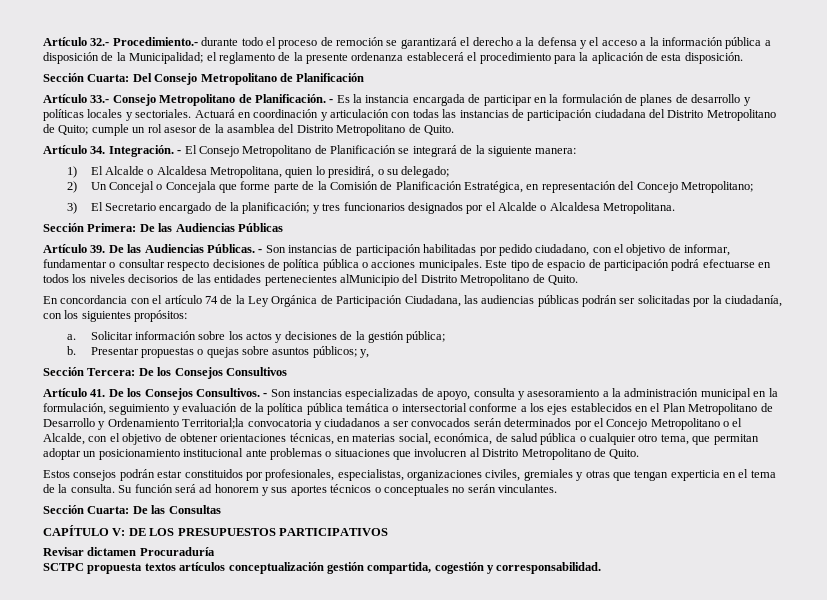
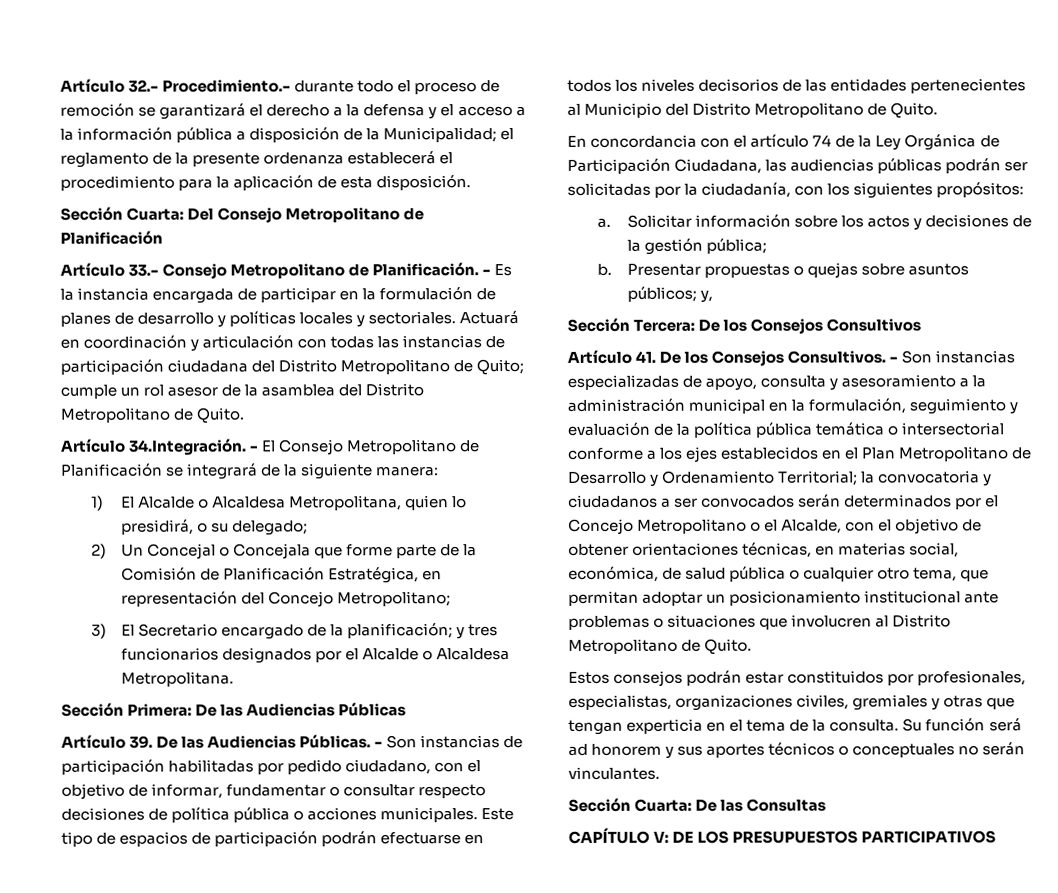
- Artículo 34. Integración. - El Consejo Metropolitano de Planificación se integrará de la siguiente manera:
+ Artículo 34.Integración. - El Consejo Metropolitano de Planificación se integrará de la siguiente manera:
- Este tipo de espacio de participación podrá efectuarse en todos los niveles decisorios de las entidades pertenecientes alMunicipio del Distrito Metropolitano de Quito.
+ Este tipo de espacios de participación podrán efectuarse en todos los niveles decisorios de las entidades pertenecientes al Municipio del Distrito Metropolitano de Quito.
- - Son instancias especializadas de apoyo, consulta y asesoramiento a la administración municipal en la formulación, seguimiento y evaluación de la política pública temática o intersectorial conforme a los ejes establecidos en el Plan Metropolitano de Desarrollo y Ordenamiento Territorial;la convocatoria y ciudadanos a ser convocados serán determinados por el Concejo Metropolitano o el Alcalde, con el objetivo de obtener orientaciones técnicas, en materias social, económica, de salud pública o cualquier otro tema, que permitan adoptar un posicionamiento institucional ante problemas o situaciones que involucren al Distrito Metropolitano de Quito.
+ - Son instancias especializadas de apoyo, consulta y asesoramiento a la administración municipal en la formulación, seguimiento y evaluación de la política pública temática o intersectorial conforme a los ejes establecidos en el Plan Metropolitano de Desarrollo y Ordenamiento Territorial; la convocatoria y ciudadanos a ser convocados serán determinados por el Concejo Metropolitano o el Alcalde, con el objetivo de obtener orientaciones técnicas, en materias social, económica, de salud pública o cualquier otro tema, que permitan adoptar un posicionamiento institucional ante problemas o situaciones que involucren al Distrito Metropolitano de Quito.
- Revisar dictamen Procuraduría
- SCTPC propuesta textos artículos conceptualización gestión compartida, cogestión y corresponsabilidad.

